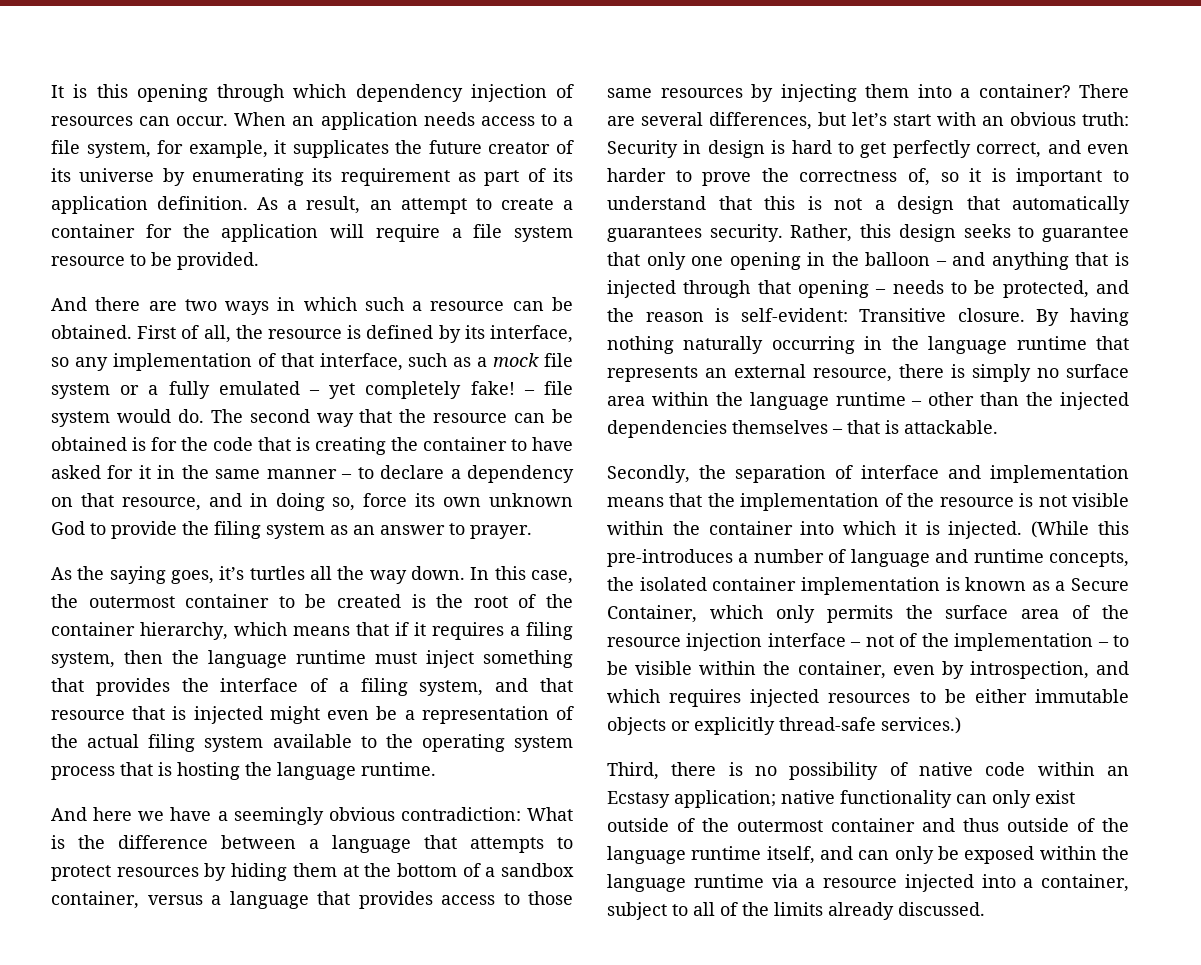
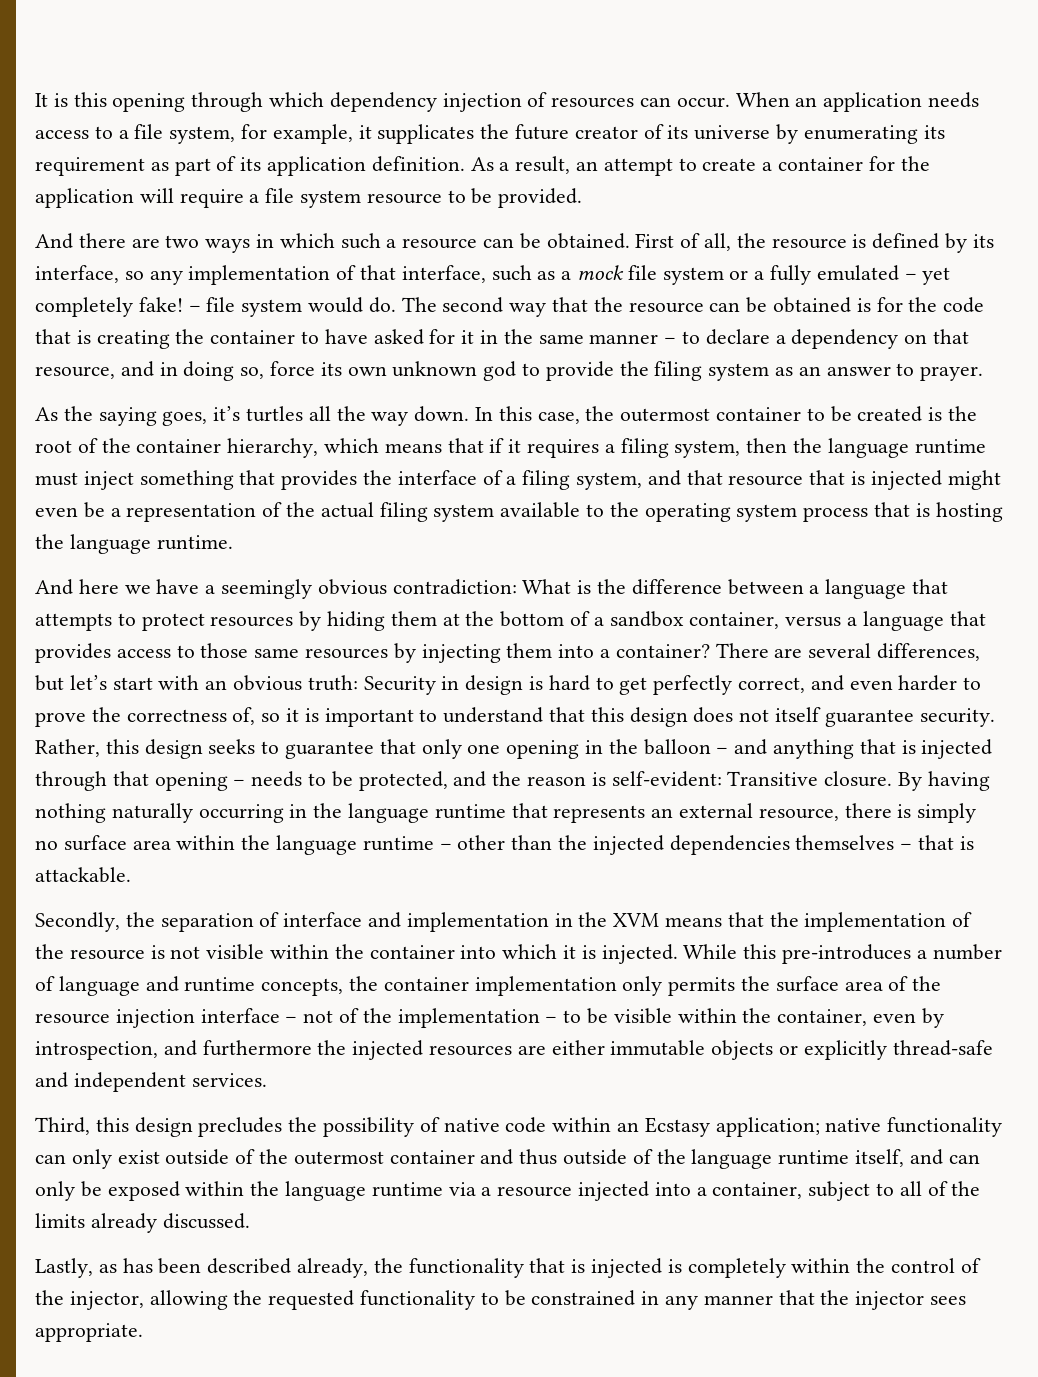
- The second way that the resource can be obtained is for the code that is creating the container to have asked for it in the same manner – to declare a dependency on that resource, and in doing so, force its own unknown God to provide the filing system as an answer to prayer.
+ The second way that the resource can be obtained is for the code that is creating the container to have asked for it in the same manner – to declare a dependency on that resource, and in doing so, force its own unknown god to provide the filing system as an answer to prayer.
- There are several differences, but let’s start with an obvious truth: Security in design is hard to get perfectly correct, and even harder to prove the correctness of, so it is important to understand that this is not a design that automatically guarantees security.
+ There are several differences, but let’s start with an obvious truth: Security in design is hard to get perfectly correct, and even harder to prove the correctness of, so it is important to understand that this design does not itself guarantee security.
- Secondly, the separation of interface and implementation means that the implementation of the resource is not visible within the container into which it is injected.
+ Secondly, the separation of interface and implementation in the XVM means that the implementation of the resource is not visible within the container into which it is injected.
- (While this pre-introduces a number of language and runtime concepts, the isolated container implementation is known as a Secure Container, which only permits the surface area of the resource injection interface – not of the implementation – to be visible within the container, even by introspection, and which requires injected resources to be either immutable objects or explicitly thread-safe services.)
- Third, there is no possibility of native code within an Ecstasy application;
+ While this pre-introduces a number of language and runtime concepts, the container implementation only permits the surface area of the resource injection interface – not of the implementation – to be visible within the container, even by introspection, and furthermore the injected resources are either immutable objects or explicitly thread-safe and independent services.
+ Third, this design precludes the possibility of native code within an Ecstasy application;
+ Lastly, as has been described already, the functionality that is injected is completely within the control of the injector, allowing the requested functionality to be constrained in any manner that the injector sees appropriate.

